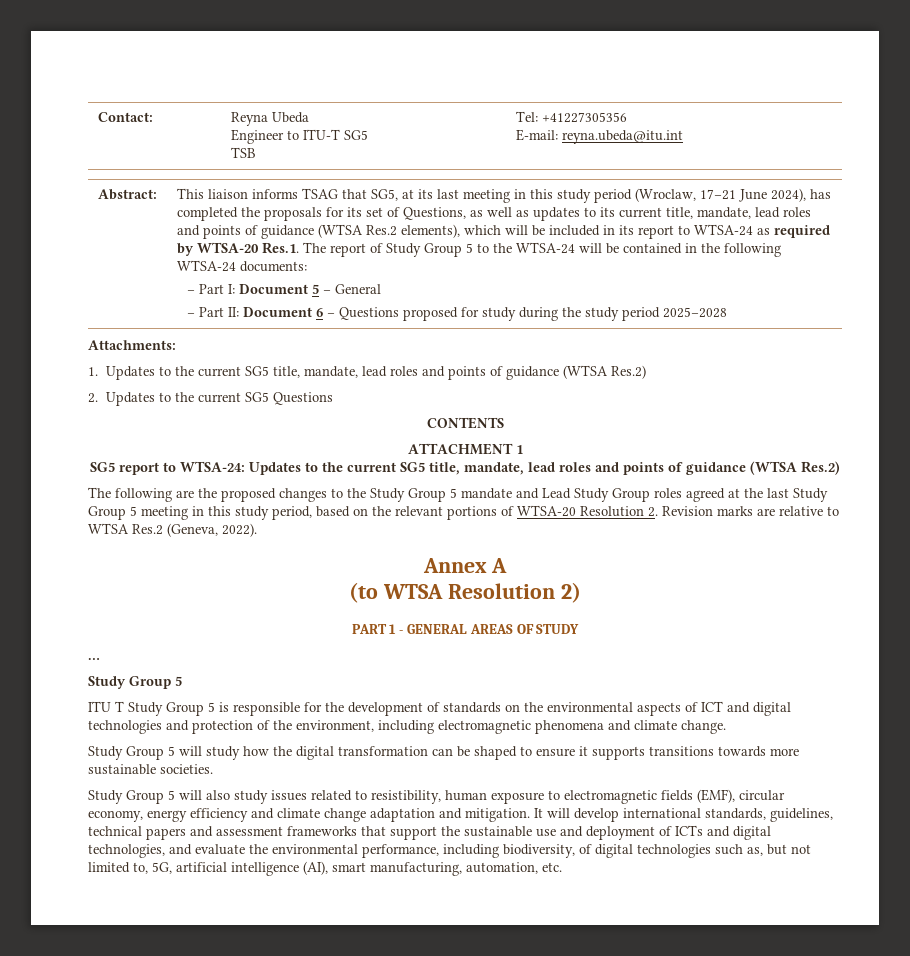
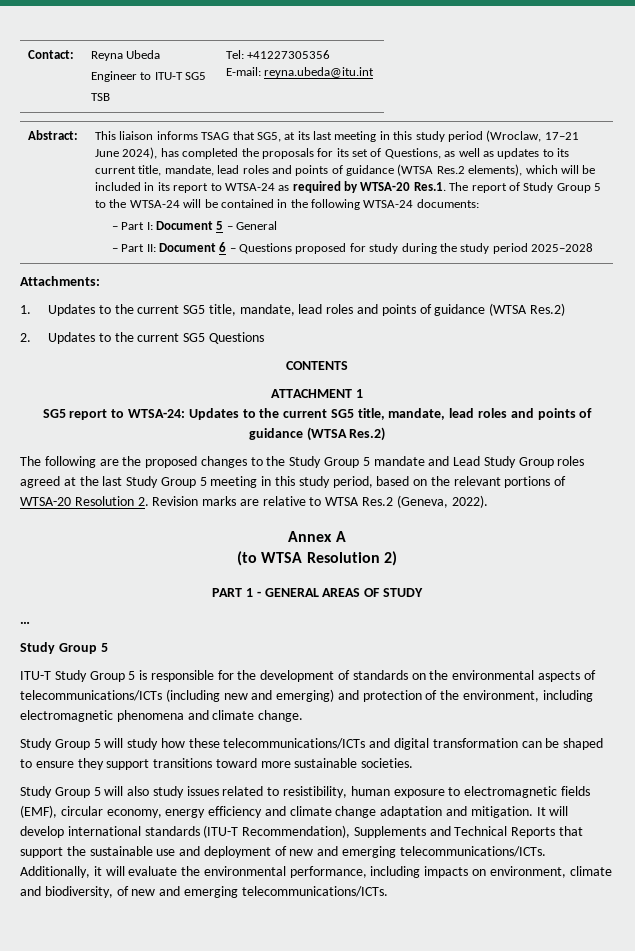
- ITU T Study Group 5 is responsible for the development of standards on the environmental aspects of ICT and digital technologies and protection of the environment, including electromagnetic phenomena and climate change.
+ ITU-T Study Group 5 is responsible for the development of standards on the environmental aspects of telecommunications/ICTs (including new and emerging) and protection of the environment, including electromagnetic phenomena and climate change.
- Study Group 5 will study how the digital transformation can be shaped to ensure it supports transitions towards more sustainable societies.
+ Study Group 5 will study how these telecommunications/ICTs and digital transformation can be shaped to ensure they support transitions toward more sustainable societies.
- It will develop international standards, guidelines, technical papers and assessment frameworks that support the sustainable use and deployment of ICTs and digital technologies, and evaluate the environmental performance, including biodiversity, of digital technologies such as, but not limited to, 5G, artificial intelligence (AI), smart manufacturing, automation, etc.
+ It will develop international standards (ITU-T Recommendation), Supplements and Technical Reports that support the sustainable use and deployment of new and emerging telecommunications/ICTs. Additionally, it will evaluate the environmental performance, including impacts on environment, climate and biodiversity, of new and emerging telecommunications/ICTs.

